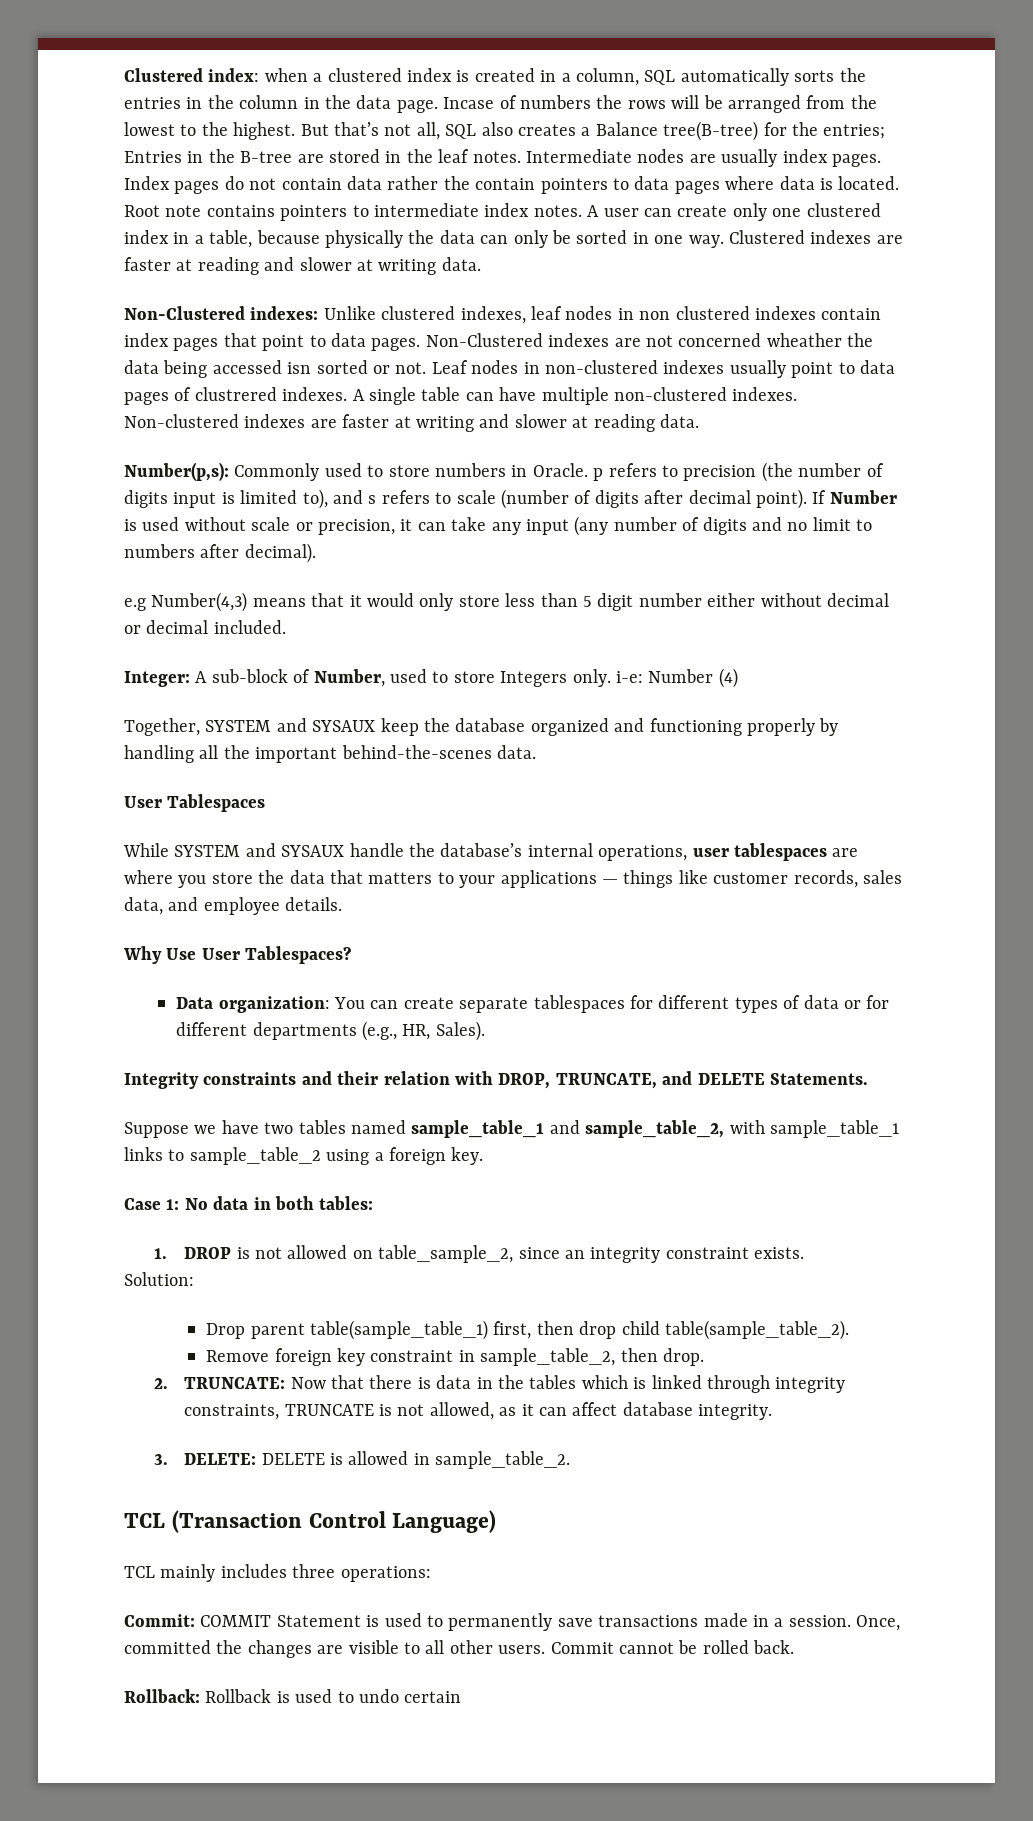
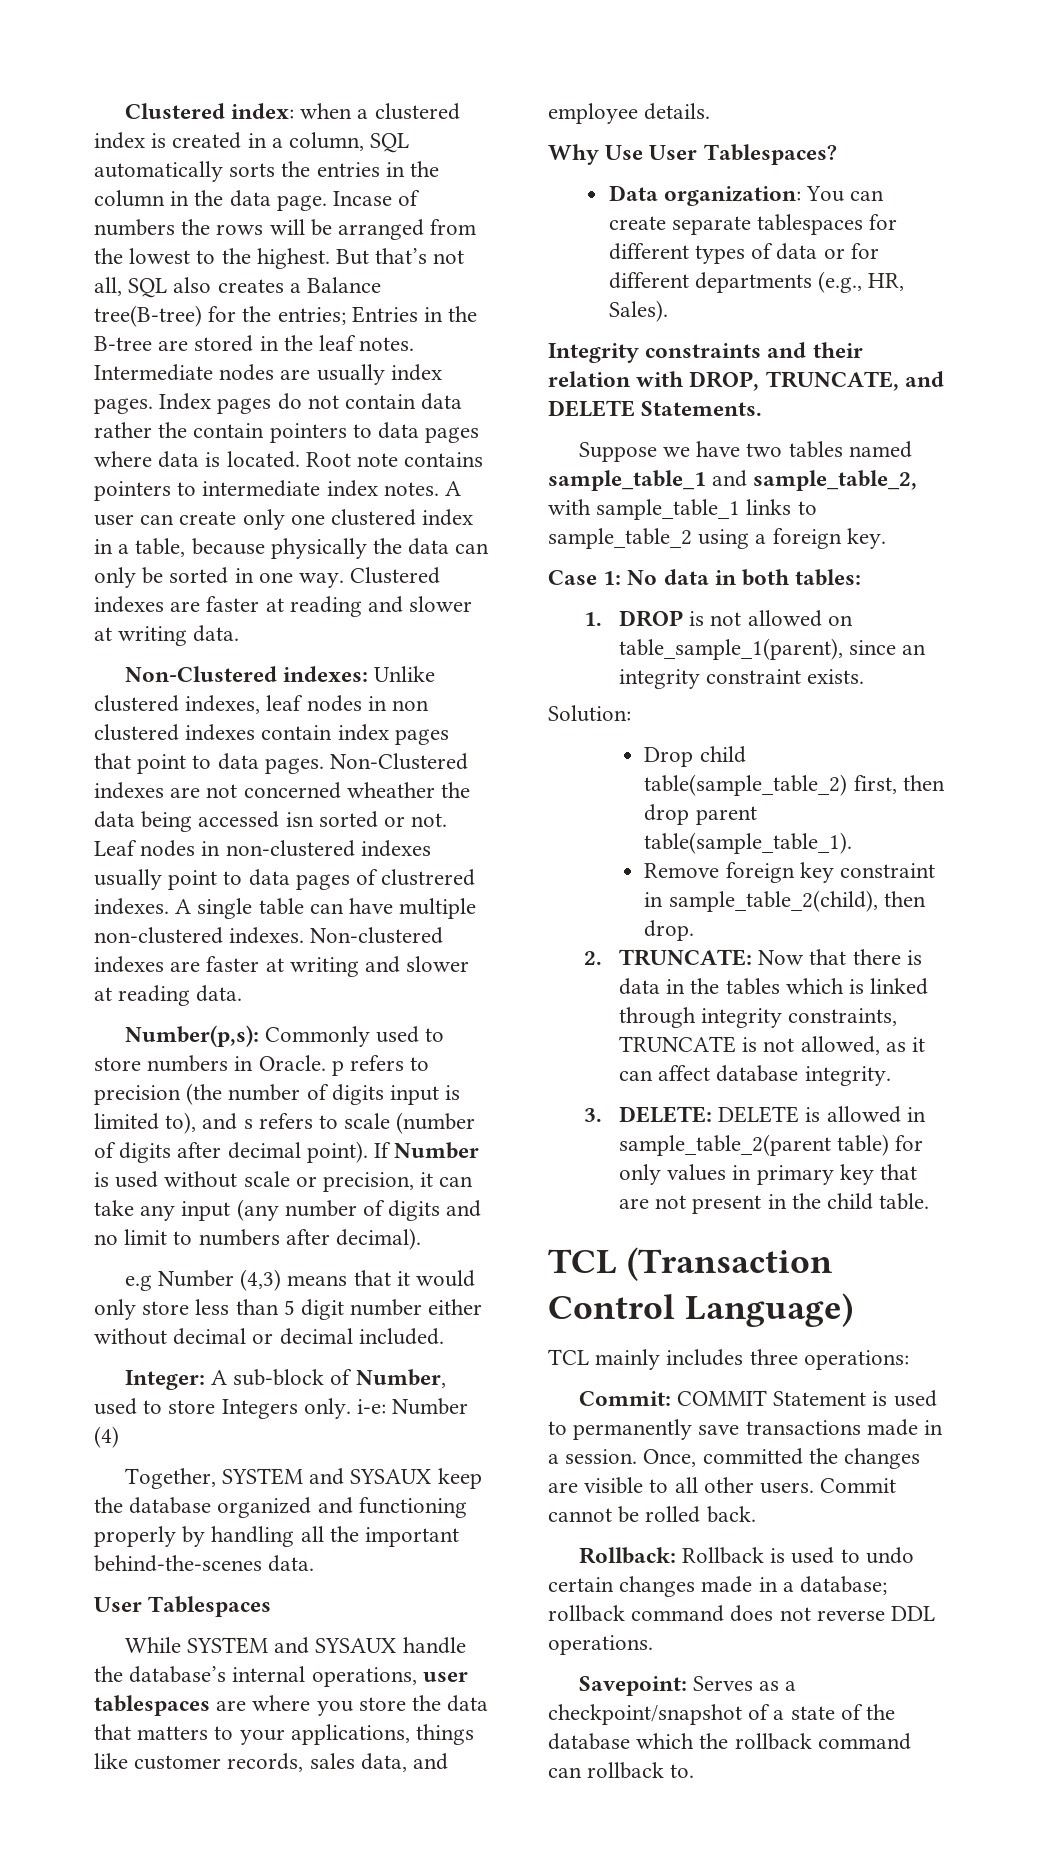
- e.g Number(4,3) means that it would only store less than 5 digit number either without decimal or decimal included.
+ e.g Number (4,3) means that it would only store less than 5 digit number either without decimal or decimal included.
- While SYSTEM and SYSAUX handle the database’s internal operations, user tablespaces are where you store the data that matters to your applications — things like customer records, sales data, and employee details.
+ While SYSTEM and SYSAUX handle the database’s internal operations, user tablespaces are where you store the data that matters to your applications, things like customer records, sales data, and employee details.
- 1. DROP is not allowed on table_sample_2, since an integrity constraint exists.
+ 1. DROP is not allowed on table_sample_1(parent), since an integrity constraint exists.
- Drop parent table(sample_table_1) first, then drop child table(sample_table_2).
+ Drop child table(sample_table_2) first, then drop parent table(sample_table_1).
- Remove foreign key constraint in sample_table_2, then drop.
+ Remove foreign key constraint in sample_table_2(child), then drop.
- 3. DELETE: DELETE is allowed in sample_table_2.
+ 3. DELETE: DELETE is allowed in sample_table_2(parent table) for only values in primary key that are not present in the child table.
- Rollback: Rollback is used to undo certain
+ Rollback: Rollback is used to undo certain changes made in a database; rollback command does not reverse DDL operations.
+ Savepoint: Serves as a checkpoint/snapshot of a state of the database which the rollback command can rollback to.

